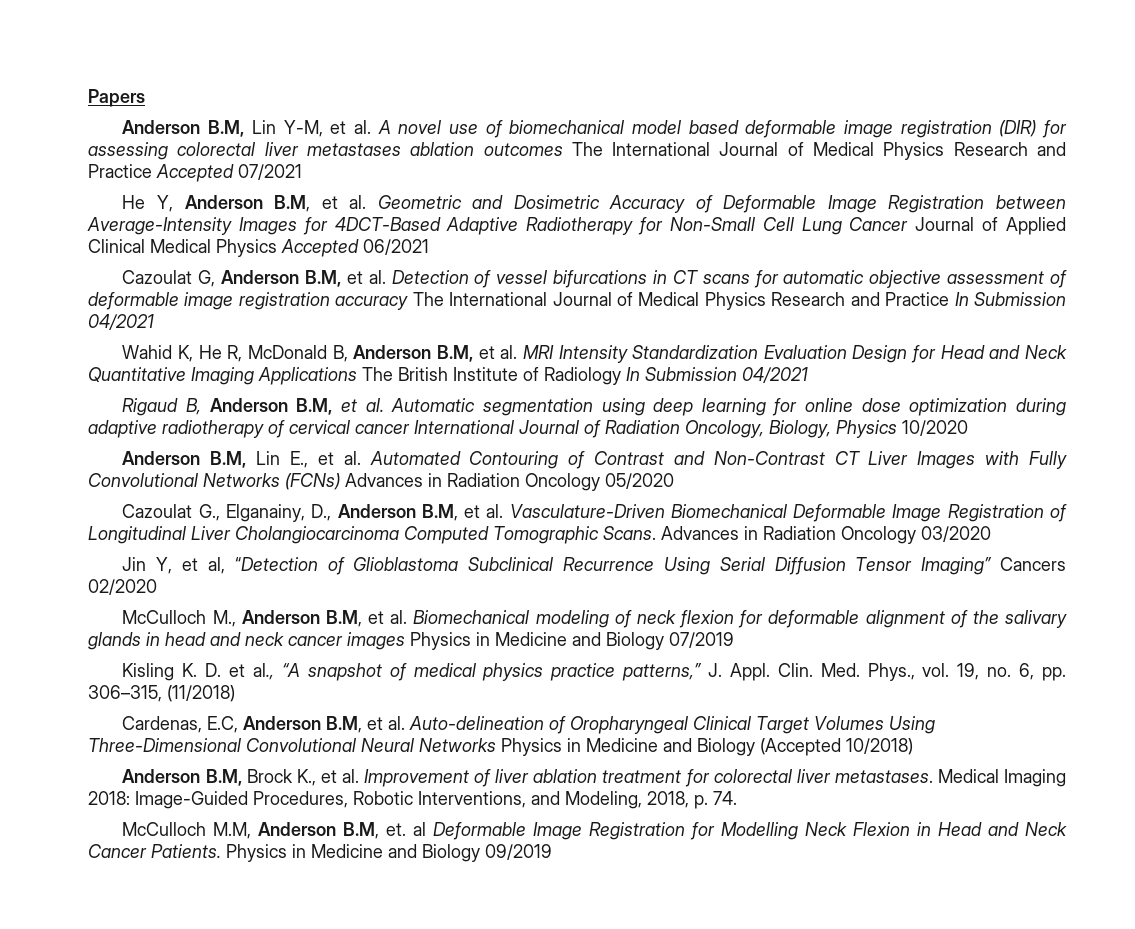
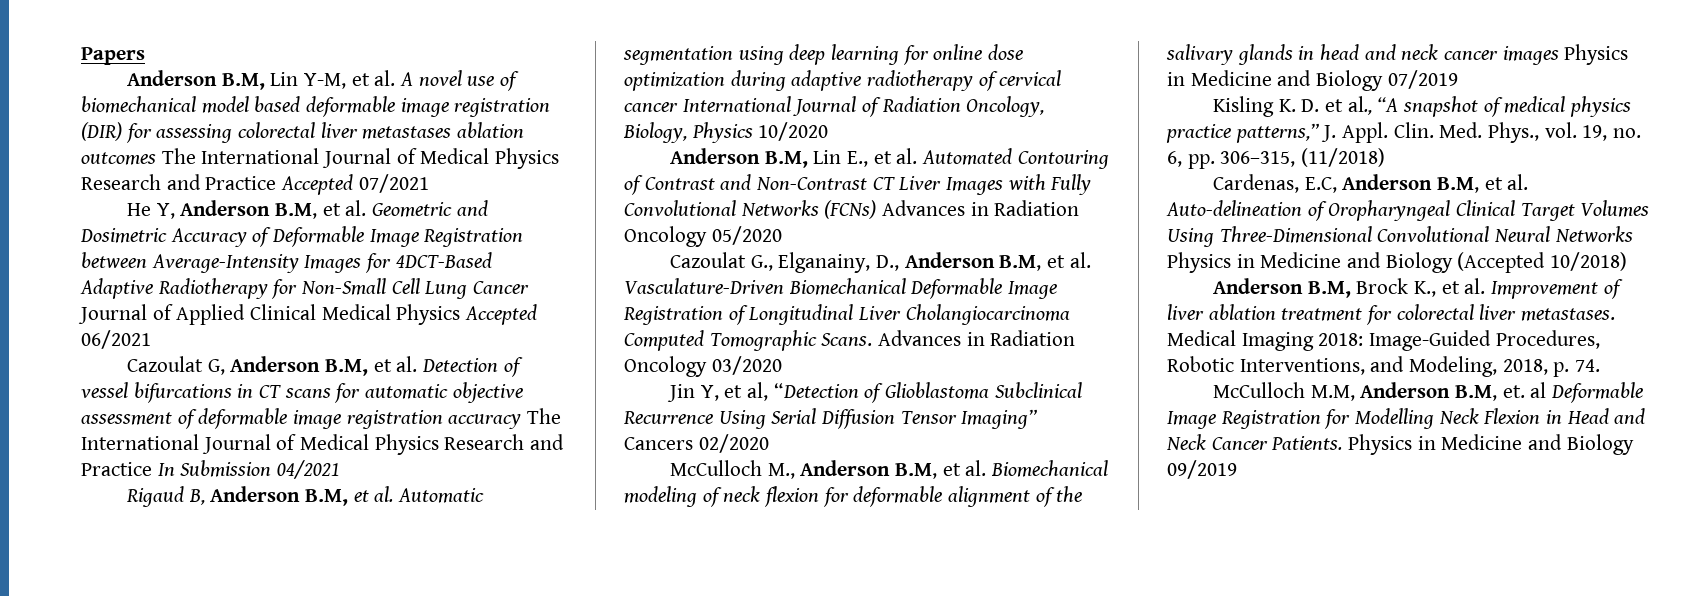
- Wahid K, He R, McDonald B, Anderson B.M, et al. MRI Intensity Standardization Evaluation Design for Head and Neck Quantitative Imaging Applications The British Institute of Radiology In Submission 04/2021

